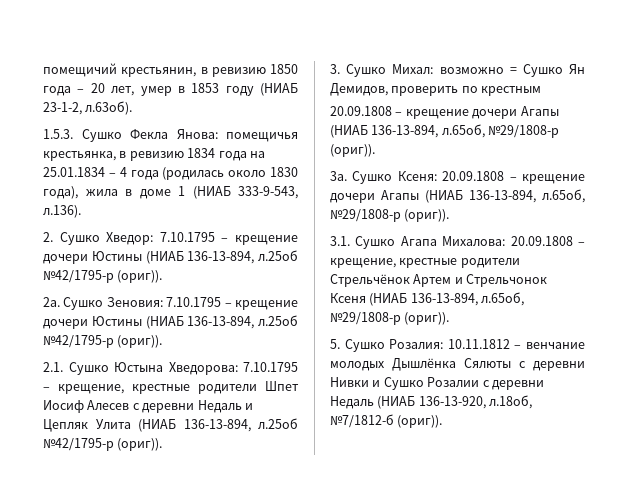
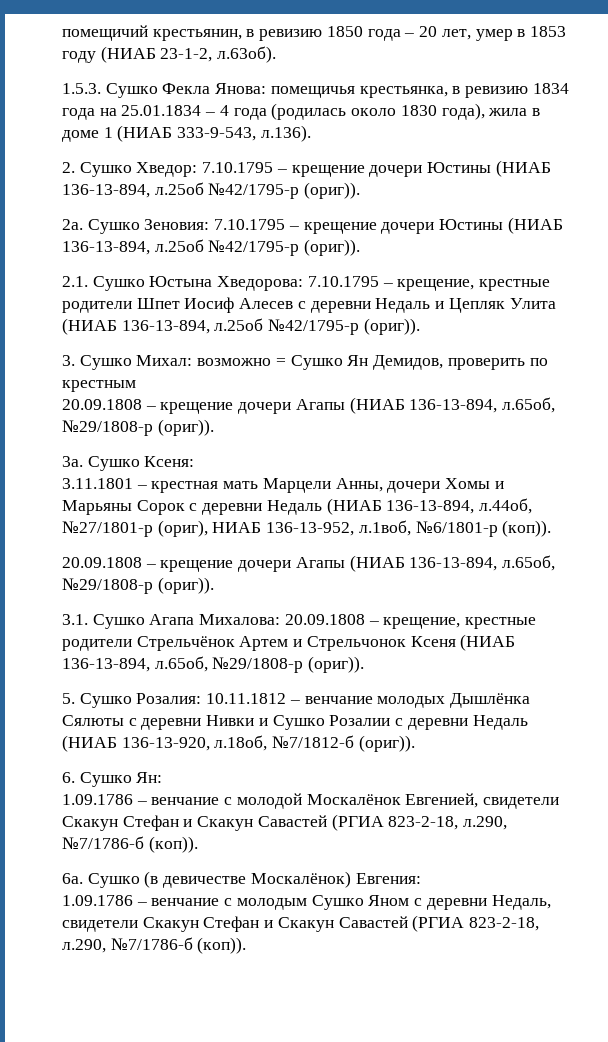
- Сушко Ксеня: 20.09.1808 – крещение дочери Агапы (НИАБ 136-13-894, л.65об, №29/1808-р (ориг)).
+ Сушко Ксеня:
+ 3.11.1801 – крестная мать Марцели Анны, дочери Хомы и Марьяны Сорок с деревни Недаль (НИАБ 136-13-894, л.44об, №27/1801-р (ориг), НИАБ 136-13-952, л.1воб, №6/1801-р (коп)).
+ 20.09.1808 – крещение дочери Агапы (НИАБ 136-13-894, л.65об, №29/1808-р (ориг)).
+ 6. Сушко Ян:
+ 1.09.1786 – венчание с молодой Москалёнок Евгенией, свидетели Скакун Стефан и Скакун Савастей (РГИА 823-2-18, л.290, №7/1786-б (коп)).
+ 6а. Сушко (в девичестве Москалёнок) Евгения:
+ 1.09.1786 – венчание с молодым Сушко Яном с деревни Недаль, свидетели Скакун Стефан и Скакун Савастей (РГИА 823-2-18, л.290, №7/1786-б (коп)).

